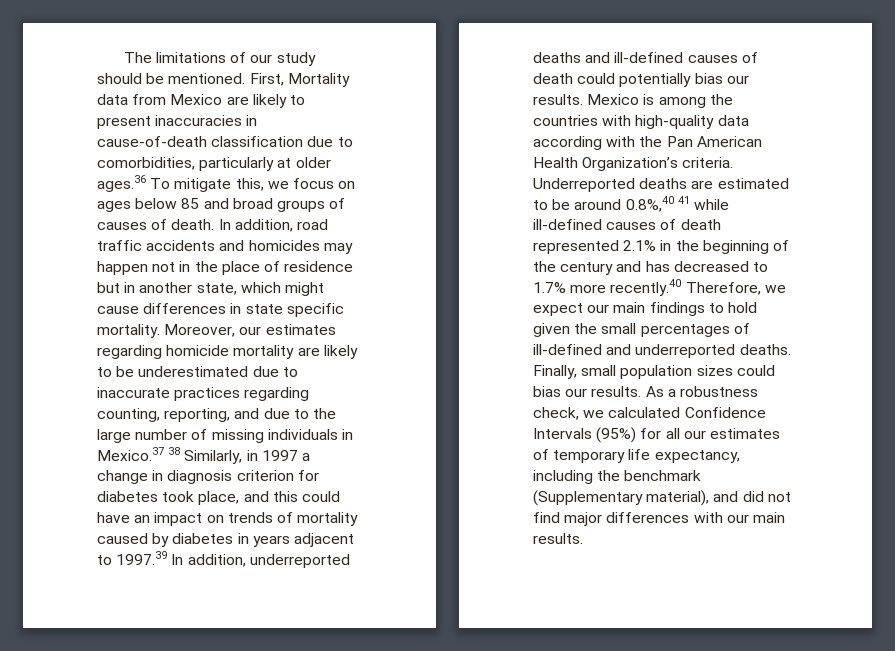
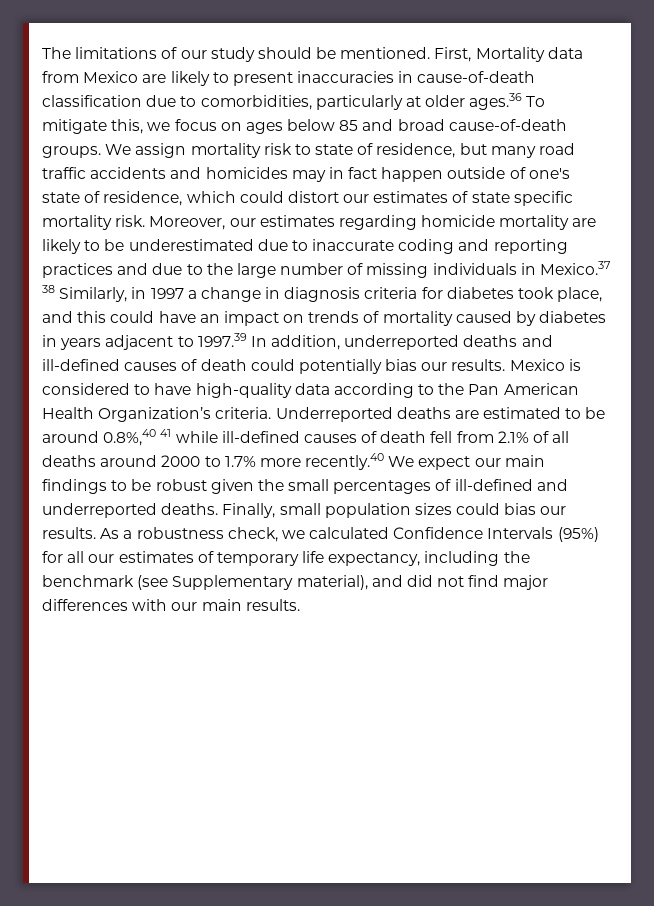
- First, Mortality data from Mexico are likely to present inaccuracies in cause-of-death classification due to comorbidities, particularly at older ages.36 To mitigate this, we focus on ages below 85 and broad groups of causes of death. In addition, road traffic accidents and homicides may happen not in the place of residence but in another state, which might cause differences in state specific mortality.
+ First, Mortality data from Mexico are likely to present inaccuracies in cause-of-death classification due to comorbidities, particularly at older ages.36 To mitigate this, we focus on ages below 85 and broad cause-of-death groups. We assign mortality risk to state of residence, but many road traffic accidents and homicides may in fact happen outside of one's state of residence, which could distort our estimates of state specific mortality risk.
- Moreover, our estimates regarding homicide mortality are likely to be underestimated due to inaccurate practices regarding counting, reporting, and due to the large number of missing individuals in Mexico.37 38 Similarly, in 1997 a change in diagnosis criterion for diabetes took place, and this could have an impact on trends of mortality caused by diabetes in years adjacent to 1997.39 In addition, underreported deaths and ill-defined causes of death could potentially bias our results.
+ Moreover, our estimates regarding homicide mortality are likely to be underestimated due to inaccurate coding and reporting practices and due to the large number of missing individuals in Mexico.37 38 Similarly, in 1997 a change in diagnosis criteria for diabetes took place, and this could have an impact on trends of mortality caused by diabetes in years adjacent to 1997.39 In addition, underreported deaths and ill-defined causes of death could potentially bias our results.
- Mexico is among the countries with high-quality data according with the Pan American Health Organization’s criteria.
+ Mexico is considered to have high-quality data according to the Pan American Health Organization’s criteria.
- Underreported deaths are estimated to be around 0.8%,40 41 while ill-defined causes of death represented 2.1% in the beginning of the century and has decreased to 1.7% more recently.40 Therefore, we expect our main findings to hold given the small percentages of ill-defined and underreported deaths.
+ Underreported deaths are estimated to be around 0.8%,40 41 while ill-defined causes of death fell from 2.1% of all deaths around 2000 to 1.7% more recently.40 We expect our main findings to be robust given the small percentages of ill-defined and underreported deaths.
- As a robustness check, we calculated Confidence Intervals (95%) for all our estimates of temporary life expectancy, including the benchmark (Supplementary material), and did not find major differences with our main results.
+ As a robustness check, we calculated Confidence Intervals (95%) for all our estimates of temporary life expectancy, including the benchmark (see Supplementary material), and did not find major differences with our main results.

